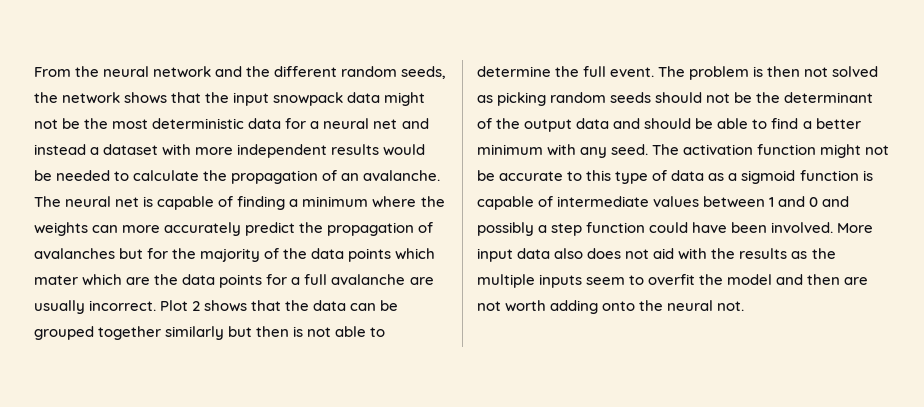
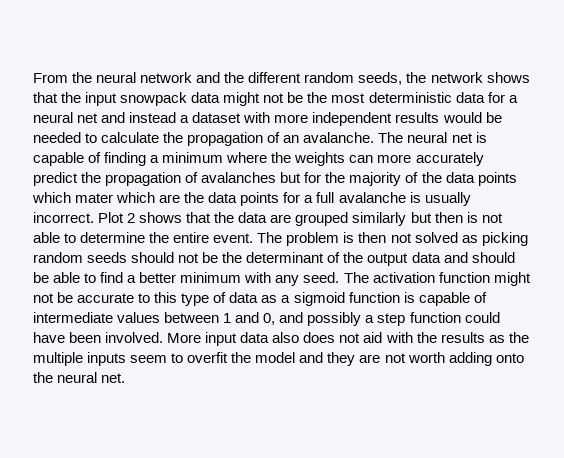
- The neural net is capable of finding a minimum where the weights can more accurately predict the propagation of avalanches but for the majority of the data points which mater which are the data points for a full avalanche are usually incorrect.
+ The neural net is capable of finding a minimum where the weights can more accurately predict the propagation of avalanches but for the majority of the data points which mater which are the data points for a full avalanche is usually incorrect.
- Plot 2 shows that the data can be grouped together similarly but then is not able to determine the full event.
+ Plot 2 shows that the data are grouped similarly but then is not able to determine the entire event.
- The activation function might not be accurate to this type of data as a sigmoid function is capable of intermediate values between 1 and 0 and possibly a step function could have been involved.
+ The activation function might not be accurate to this type of data as a sigmoid function is capable of intermediate values between 1 and 0, and possibly a step function could have been involved.
- More input data also does not aid with the results as the multiple inputs seem to overfit the model and then are not worth adding onto the neural not.
+ More input data also does not aid with the results as the multiple inputs seem to overfit the model and they are not worth adding onto the neural net.

